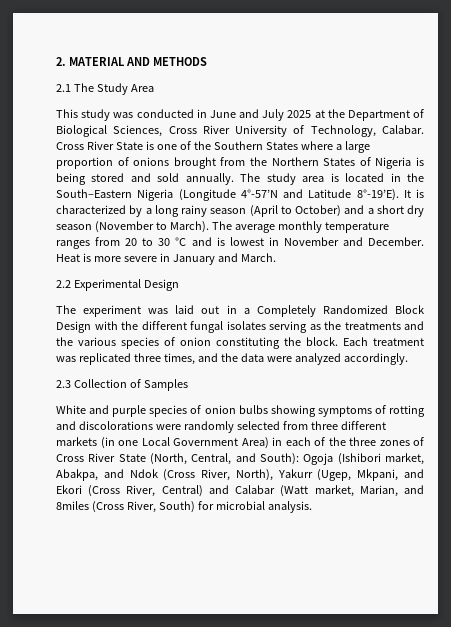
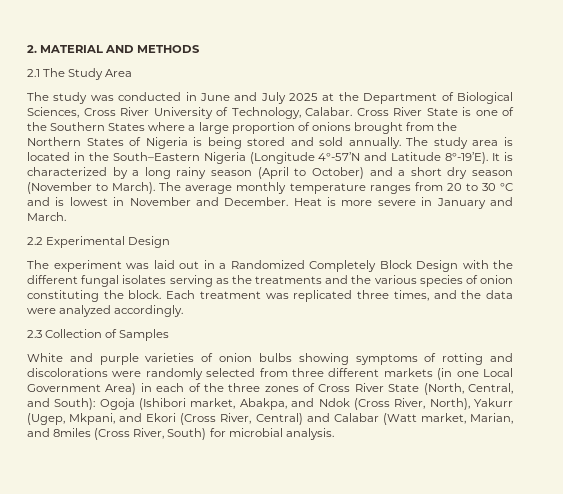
- This study was conducted in June and July 2025 at the Department of Biological Sciences, Cross River University of Technology, Calabar.
+ The study was conducted in June and July 2025 at the Department of Biological Sciences, Cross River University of Technology, Calabar.
- The experiment was laid out in a Completely Randomized Block Design with the different fungal isolates serving as the treatments and the various species of onion constituting the block.
+ The experiment was laid out in a Randomized Completely Block Design with the different fungal isolates serving as the treatments and the various species of onion constituting the block.
- White and purple species of onion bulbs showing symptoms of rotting and discolorations were randomly selected from three different markets (in one Local Government Area) in each of the three zones of Cross River State (North, Central, and South):
+ White and purple varieties of onion bulbs showing symptoms of rotting and discolorations were randomly selected from three different markets (in one Local Government Area) in each of the three zones of Cross River State (North, Central, and South):

